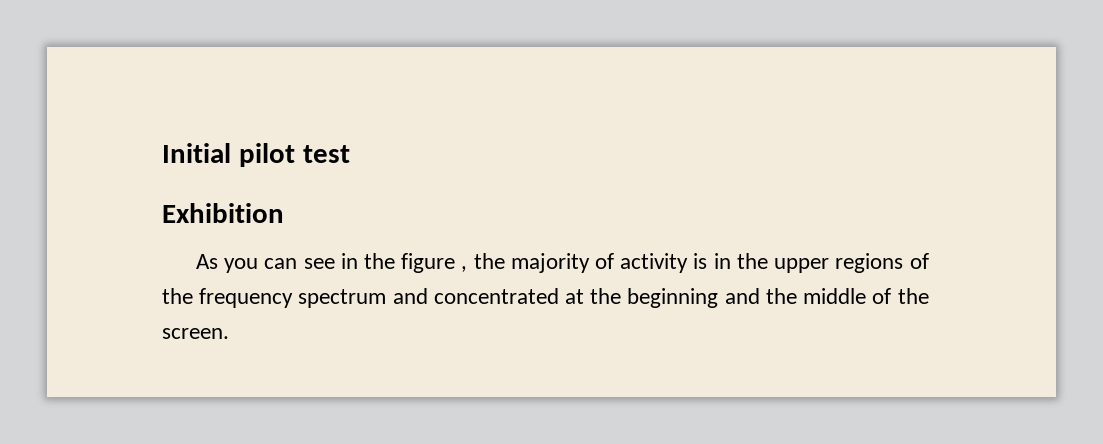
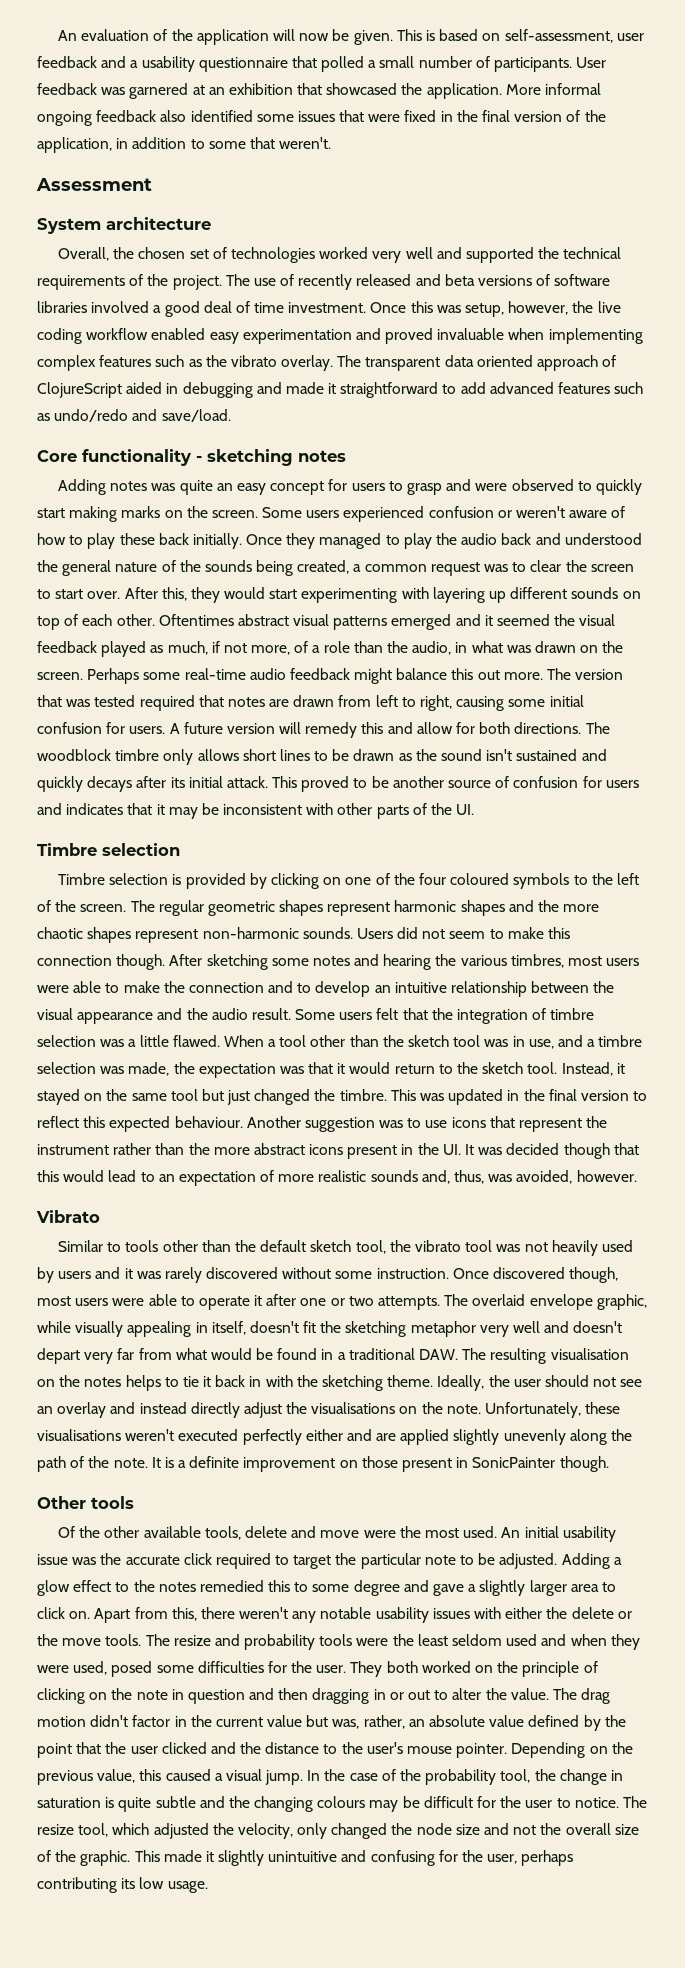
- Initial pilot test
- Exhibition
- As you can see in the figure , the majority of activity is in the upper regions of the frequency spectrum and concentrated at the beginning and the middle of the screen.
+ An evaluation of the application will now be given. This is based on self-assessment, user feedback and a usability questionnaire that polled a small number of participants. User feedback was garnered at an exhibition that showcased the application. More informal ongoing feedback also identified some issues that were fixed in the final version of the application, in addition to some that weren't.
+ Assessment
+ System architecture
+ Overall, the chosen set of technologies worked very well and supported the technical requirements of the project. The use of recently released and beta versions of software libraries involved a good deal of time investment. Once this was setup, however, the live coding workflow enabled easy experimentation and proved invaluable when implementing complex features such as the vibrato overlay. The transparent data oriented approach of ClojureScript aided in debugging and made it straightforward to add advanced features such as undo/redo and save/load.
+ Core functionality - sketching notes
+ Adding notes was quite an easy concept for users to grasp and were observed to quickly start making marks on the screen. Some users experienced confusion or weren't aware of how to play these back initially. Once they managed to play the audio back and understood the general nature of the sounds being created, a common request was to clear the screen to start over. After this, they would start experimenting with layering up different sounds on top of each other. Oftentimes abstract visual patterns emerged and it seemed the visual feedback played as much, if not more, of a role than the audio, in what was drawn on the screen. Perhaps some real-time audio feedback might balance this out more. The version that was tested required that notes are drawn from left to right, causing some initial confusion for users. A future version will remedy this and allow for both directions. The woodblock timbre only allows short lines to be drawn as the sound isn't sustained and quickly decays after its initial attack. This proved to be another source of confusion for users and indicates that it may be inconsistent with other parts of the UI.
+ Timbre selection
+ Timbre selection is provided by clicking on one of the four coloured symbols to the left of the screen. The regular geometric shapes represent harmonic shapes and the more chaotic shapes represent non-harmonic sounds. Users did not seem to make this connection though. After sketching some notes and hearing the various timbres, most users were able to make the connection and to develop an intuitive relationship between the visual appearance and the audio result. Some users felt that the integration of timbre selection was a little flawed. When a tool other than the sketch tool was in use, and a timbre selection was made, the expectation was that it would return to the sketch tool. Instead, it stayed on the same tool but just changed the timbre. This was updated in the final version to reflect this expected behaviour. Another suggestion was to use icons that represent the instrument rather than the more abstract icons present in the UI. It was decided though that this would lead to an expectation of more realistic sounds and, thus, was avoided, however.
+ Vibrato
+ Similar to tools other than the default sketch tool, the vibrato tool was not heavily used by users and it was rarely discovered without some instruction. Once discovered though, most users were able to operate it after one or two attempts. The overlaid envelope graphic, while visually appealing in itself, doesn't fit the sketching metaphor very well and doesn't depart very far from what would be found in a traditional DAW. The resulting visualisation on the notes helps to tie it back in with the sketching theme. Ideally, the user should not see an overlay and instead directly adjust the visualisations on the note. Unfortunately, these visualisations weren't executed perfectly either and are applied slightly unevenly along the path of the note. It is a definite improvement on those present in SonicPainter though.
+ Other tools
+ Of the other available tools, delete and move were the most used. An initial usability issue was the accurate click required to target the particular note to be adjusted. Adding a glow effect to the notes remedied this to some degree and gave a slightly larger area to click on. Apart from this, there weren't any notable usability issues with either the delete or the move tools. The resize and probability tools were the least seldom used and when they were used, posed some difficulties for the user. They both worked on the principle of clicking on the note in question and then dragging in or out to alter the value. The drag motion didn't factor in the current value but was, rather, an absolute value defined by the point that the user clicked and the distance to the user's mouse pointer. Depending on the previous value, this caused a visual jump. In the case of the probability tool, the change in saturation is quite subtle and the changing colours may be difficult for the user to notice. The resize tool, which adjusted the velocity, only changed the node size and not the overall size of the graphic. This made it slightly unintuitive and confusing for the user, perhaps contributing its low usage.

